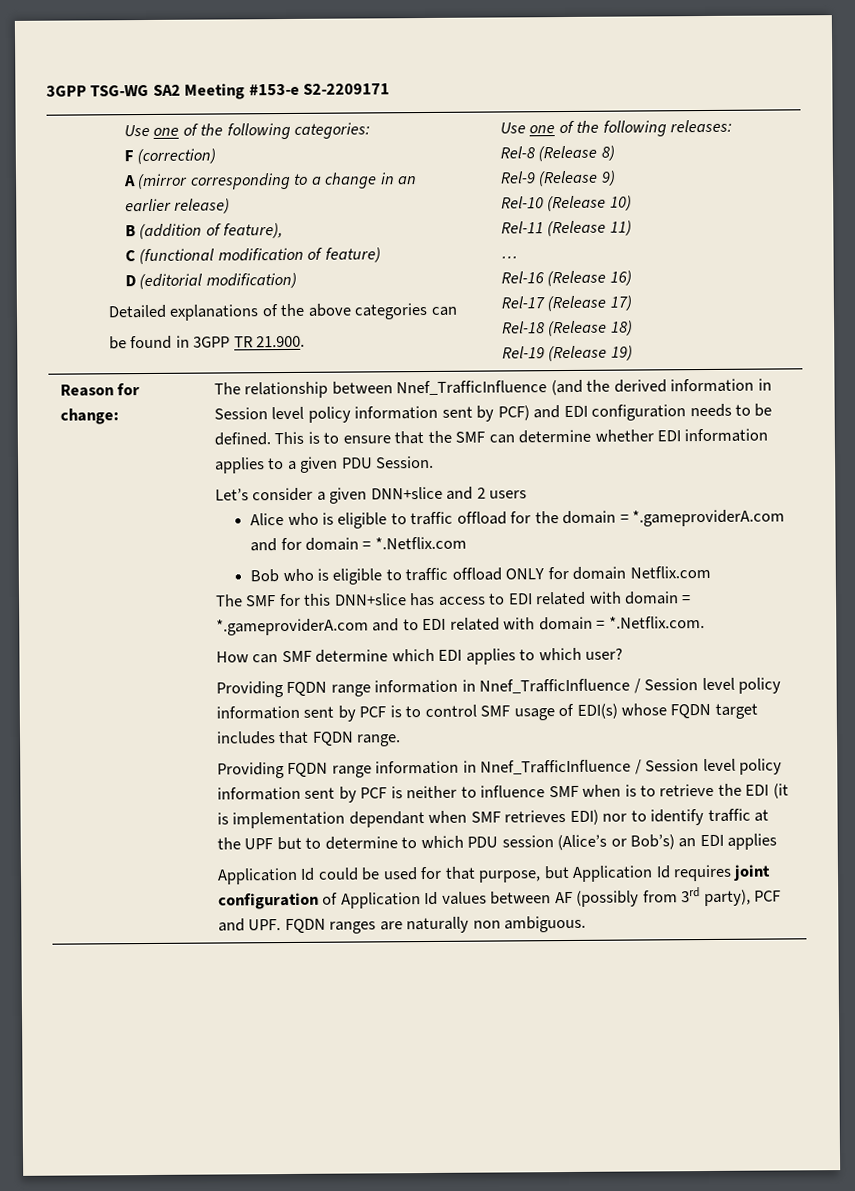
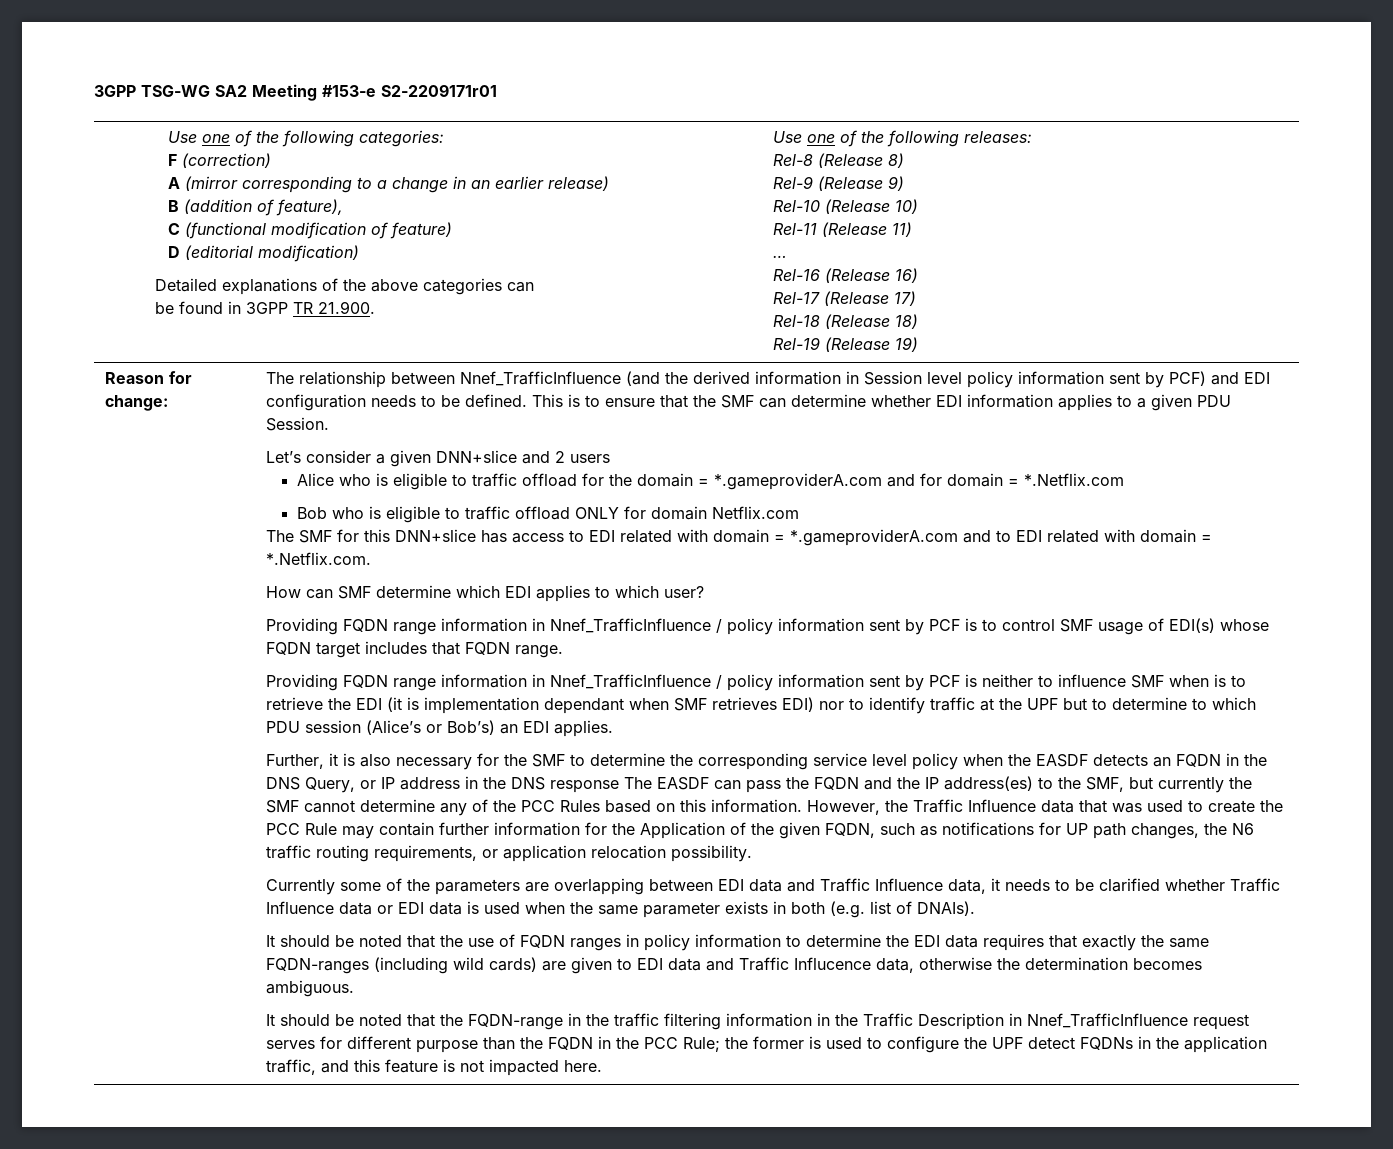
- 3GPP TSG-WG SA2 Meeting #153-e S2-2209171
+ 3GPP TSG-WG SA2 Meeting #153-e S2-2209171r01
- Providing FQDN range information in Nnef_TrafficInfluence / Session level policy information sent by PCF is to control SMF usage of EDI(s) whose FQDN target includes that FQDN range.
+ Providing FQDN range information in Nnef_TrafficInfluence / policy information sent by PCF is to control SMF usage of EDI(s) whose FQDN target includes that FQDN range.
- Providing FQDN range information in Nnef_TrafficInfluence / Session level policy information sent by PCF is neither to influence SMF when is to retrieve the EDI (it is implementation dependant when SMF retrieves EDI) nor to identify traffic at the UPF but to determine to which PDU session (Alice’s or Bob’s) an EDI applies
- Application Id could be used for that purpose, but Application Id requires joint configuration of Application Id values between AF (possibly from 3rd party), PCF and UPF. FQDN ranges are naturally non ambiguous.
+ Providing FQDN range information in Nnef_TrafficInfluence / policy information sent by PCF is neither to influence SMF when is to retrieve the EDI (it is implementation dependant when SMF retrieves EDI) nor to identify traffic at the UPF but to determine to which PDU session (Alice’s or Bob’s) an EDI applies.
+ Further, it is also necessary for the SMF to determine the corresponding service level policy when the EASDF detects an FQDN in the DNS Query, or IP address in the DNS response The EASDF can pass the FQDN and the IP address(es) to the SMF, but currently the SMF cannot determine any of the PCC Rules based on this information. However, the Traffic Influence data that was used to create the PCC Rule may contain further information for the Application of the given FQDN, such as notifications for UP path changes, the N6 traffic routing requirements, or application relocation possibility.
+ Currently some of the parameters are overlapping between EDI data and Traffic Influence data, it needs to be clarified whether Traffic Influence data or EDI data is used when the same parameter exists in both (e.g. list of DNAIs).
+ It should be noted that the use of FQDN ranges in policy information to determine the EDI data requires that exactly the same FQDN-ranges (including wild cards) are given to EDI data and Traffic Influcence data, otherwise the determination becomes ambiguous.
+ It should be noted that the FQDN-range in the traffic filtering information in the Traffic Description in Nnef_TrafficInfluence request serves for different purpose than the FQDN in the PCC Rule; the former is used to configure the UPF detect FQDNs in the application traffic, and this feature is not impacted here.

